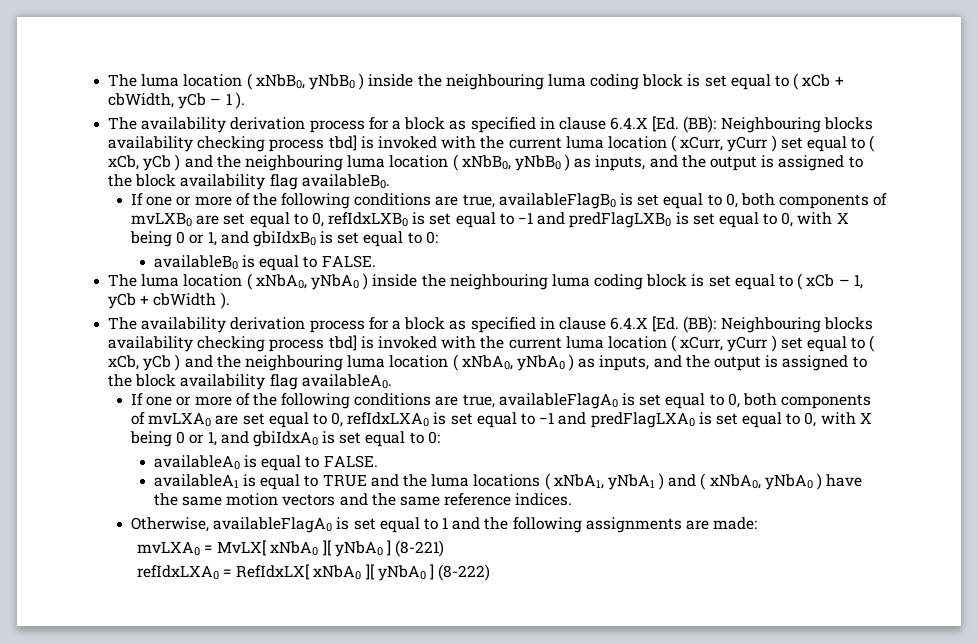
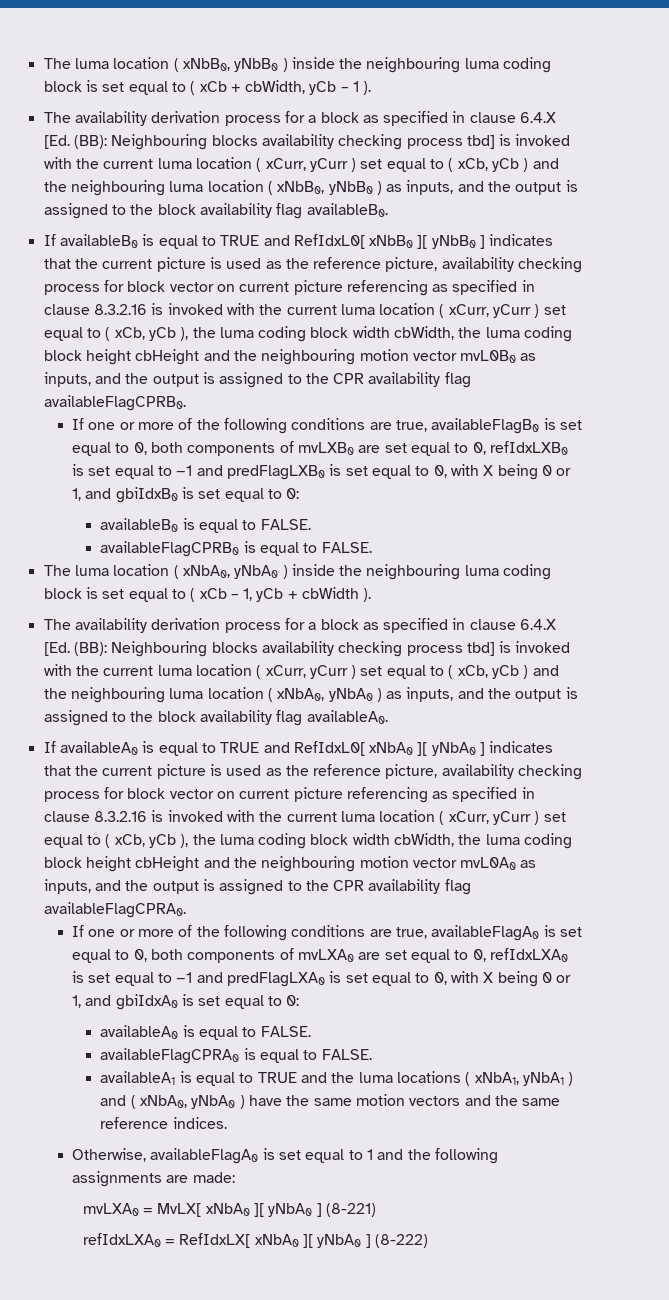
+ If availableB0 is equal to TRUE and RefIdxL0[ xNbB0 ][ yNbB0 ] indicates that the current picture is used as the reference picture, availability checking process for block vector on current picture referencing as specified in clause 8.3.2.16 is invoked with the current luma location ( xCurr, yCurr ) set equal to ( xCb, yCb ), the luma coding block width cbWidth, the luma coding block height cbHeight and the neighbouring motion vector mvL0B0 as inputs, and the output is assigned to the CPR availability flag availableFlagCPRB0.
+ availableFlagCPRB0 is equal to FALSE.
+ If availableA0 is equal to TRUE and RefIdxL0[ xNbA0 ][ yNbA0 ] indicates that the current picture is used as the reference picture, availability checking process for block vector on current picture referencing as specified in clause 8.3.2.16 is invoked with the current luma location ( xCurr, yCurr ) set equal to ( xCb, yCb ), the luma coding block width cbWidth, the luma coding block height cbHeight and the neighbouring motion vector mvL0A0 as inputs, and the output is assigned to the CPR availability flag availableFlagCPRA0.
+ availableFlagCPRA0 is equal to FALSE.

